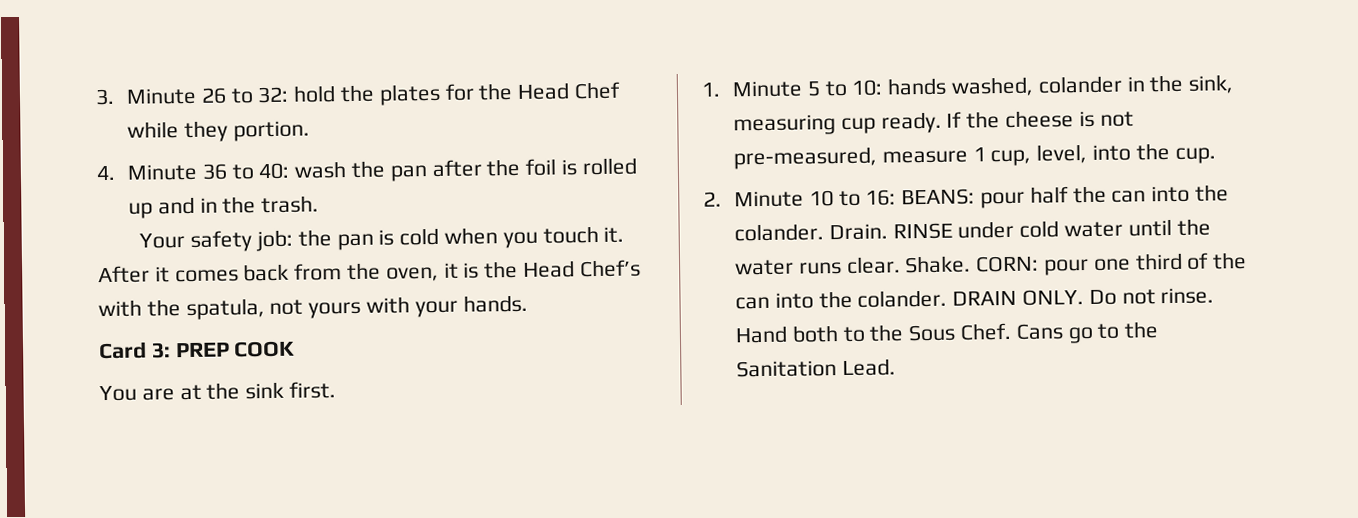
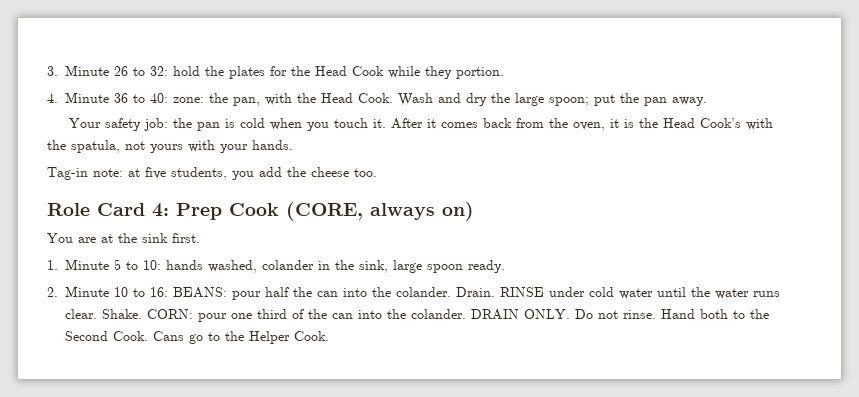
- 3. Minute 26 to 32: hold the plates for the Head Chef while they portion.
+ 3. Minute 26 to 32: hold the plates for the Head Cook while they portion.
- 4. Minute 36 to 40: wash the pan after the foil is rolled up and in the trash.
+ 4. Minute 36 to 40: zone: the pan, with the Head Cook. Wash and dry the large spoon; put the pan away.
- After it comes back from the oven, it is the Head Chef’s with the spatula, not yours with your hands.
+ After it comes back from the oven, it is the Head Cook’s with the spatula, not yours with your hands.
- Card 3: PREP COOK
+ Tag-in note: at five students, you add the cheese too.
+ Role Card 4: Prep Cook (CORE, always on)
- 1. Minute 5 to 10: hands washed, colander in the sink, measuring cup ready. If the cheese is not pre-measured, measure 1 cup, level, into the cup.
+ 1. Minute 5 to 10: hands washed, colander in the sink, large spoon ready.
- Hand both to the Sous Chef.
+ Hand both to the Second Cook.
- Cans go to the Sanitation Lead.
+ Cans go to the Helper Cook.

